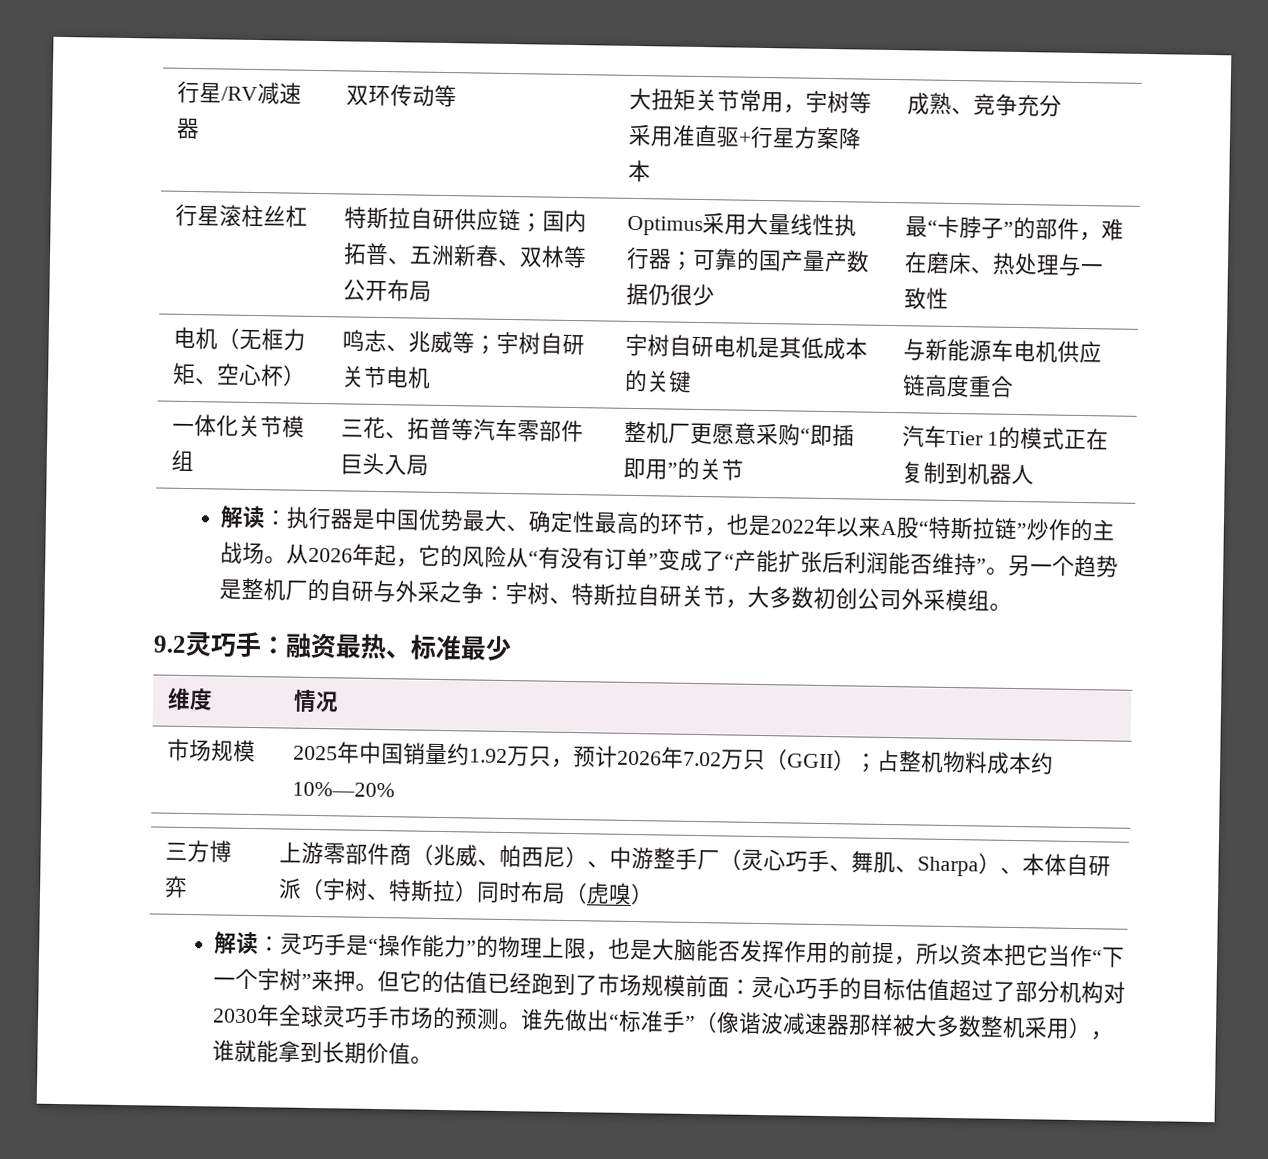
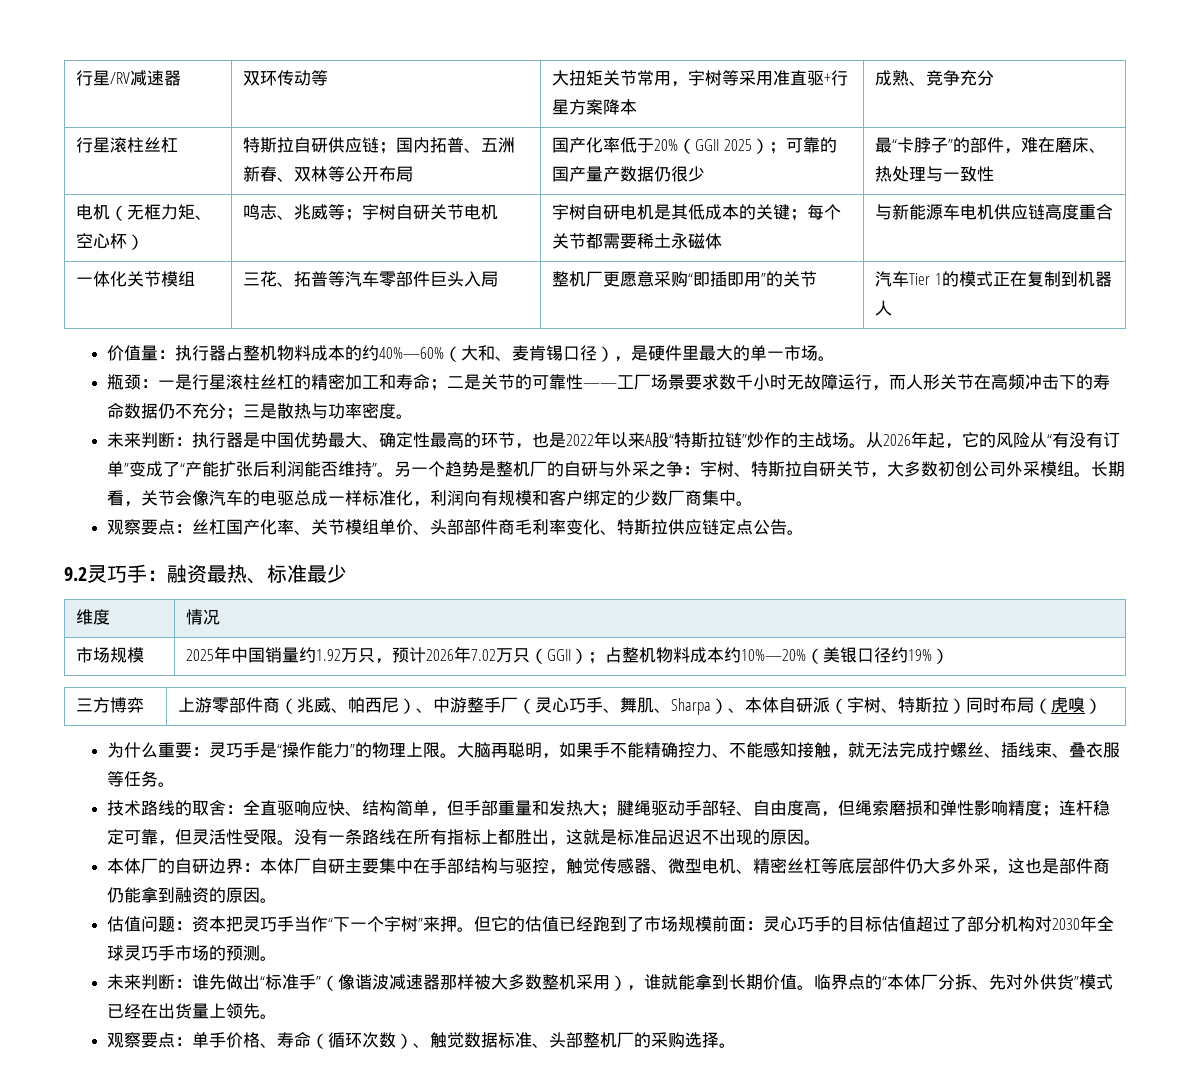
- Optimus采用大量线性执行器；可靠的国产量产数据仍很少
+ 国产化率低于20%（GGII 2025）；可靠的国产量产数据仍很少
- 电机（无框力矩、空心杯） | 鸣志、兆威等；宇树自研关节电机 | 宇树自研电机是其低成本的关键 | 与新能源车电机供应链高度重合
+ 电机（无框力矩、空心杯） | 鸣志、兆威等；宇树自研关节电机 | 宇树自研电机是其低成本的关键；每个关节都需要稀土永磁体 | 与新能源车电机供应链高度重合
- 解读：执行器是中国优势最大、确定性最高的环节，也是2022年以来A股“特斯拉链”炒作的主战场。
+ 价值量：执行器占整机物料成本的约40%—60%（大和、麦肯锡口径），是硬件里最大的单一市场。
+ 瓶颈：一是行星滚柱丝杠的精密加工和寿命；二是关节的可靠性——工厂场景要求数千小时无故障运行，而人形关节在高频冲击下的寿命数据仍不充分；三是散热与功率密度。
+ 未来判断：执行器是中国优势最大、确定性最高的环节，也是2022年以来A股“特斯拉链”炒作的主战场。
+ 长期看，关节会像汽车的电驱总成一样标准化，利润向有规模和客户绑定的少数厂商集中。
+ 观察要点：丝杠国产化率、关节模组单价、头部部件商毛利率变化、特斯拉供应链定点公告。
- 市场规模 | 2025年中国销量约1.92万只，预计2026年7.02万只（GGII）；占整机物料成本约10%—20%
+ 市场规模 | 2025年中国销量约1.92万只，预计2026年7.02万只（GGII）；占整机物料成本约10%—20%（美银口径约19%）
- 解读：灵巧手是“操作能力”的物理上限，也是大脑能否发挥作用的前提，所以资本把它当作“下一个宇树”来押。
+ 为什么重要：灵巧手是“操作能力”的物理上限。大脑再聪明，如果手不能精确控力、不能感知接触，就无法完成拧螺丝、插线束、叠衣服等任务。
+ 技术路线的取舍：全直驱响应快、结构简单，但手部重量和发热大；腱绳驱动手部轻、自由度高，但绳索磨损和弹性影响精度；连杆稳定可靠，但灵活性受限。没有一条路线在所有指标上都胜出，这就是标准品迟迟不出现的原因。
+ 本体厂的自研边界：本体厂自研主要集中在手部结构与驱控，触觉传感器、微型电机、精密丝杠等底层部件仍大多外采，这也是部件商仍能拿到融资的原因。
+ 估值问题：资本把灵巧手当作“下一个宇树”来押。
- 但它的估值已经跑到了市场规模前面：灵心巧手的目标估值超过了部分机构对2030年全球灵巧手市场的预测。谁先做出“标准手”（像谐波减速器那样被大多数整机采用），谁就能拿到长期价值。
+ 但它的估值已经跑到了市场规模前面：灵心巧手的目标估值超过了部分机构对2030年全球灵巧手市场的预测。
+ 未来判断：谁先做出“标准手”（像谐波减速器那样被大多数整机采用），谁就能拿到长期价值。
+ 临界点的“本体厂分拆、先对外供货”模式已经在出货量上领先。
+ 观察要点：单手价格、寿命（循环次数）、触觉数据标准、头部整机厂的采购选择。

